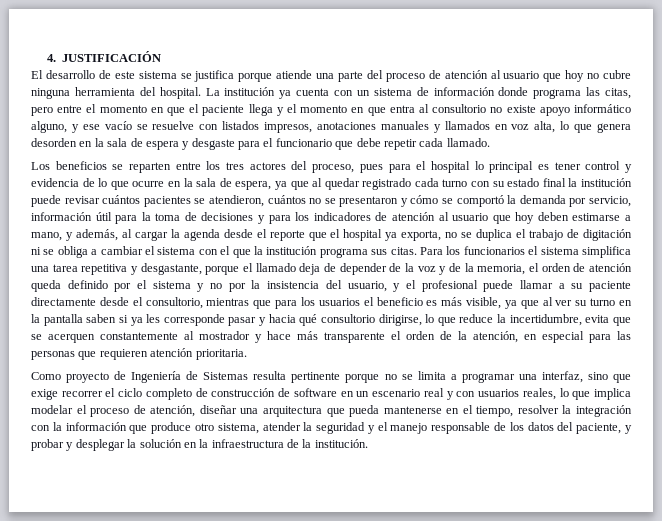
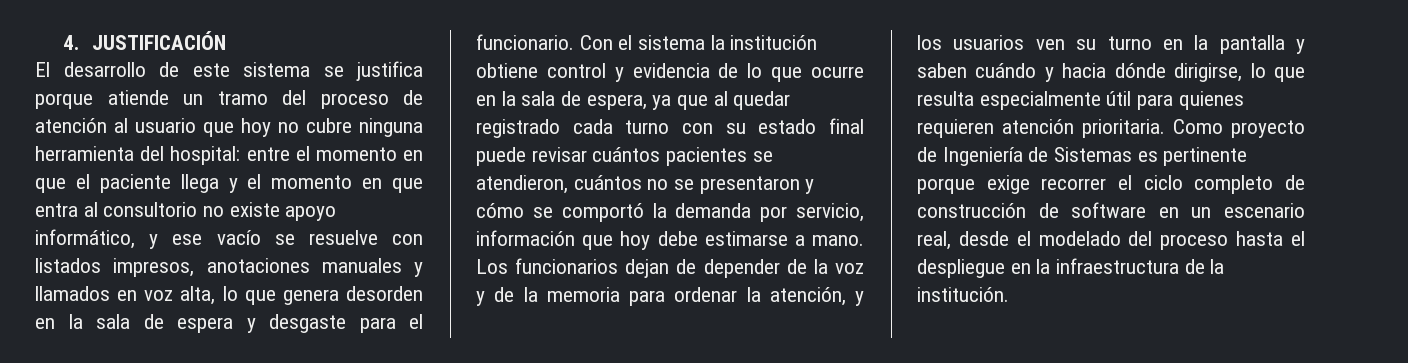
- El desarrollo de este sistema se justifica porque atiende una parte del proceso de atención al usuario que hoy no cubre ninguna herramienta del hospital. La institución ya cuenta con un sistema de información donde programa las citas, pero entre el momento en que el paciente llega y el momento en que entra al consultorio no existe apoyo informático alguno, y ese vacío se resuelve con listados impresos, anotaciones manuales y llamados en voz alta, lo que genera desorden en la sala de espera y desgaste para el funcionario que debe repetir cada llamado.
- Los beneficios se reparten entre los tres actores del proceso, pues para el hospital lo principal es tener control y evidencia de lo que ocurre en la sala de espera, ya que al quedar registrado cada turno con su estado final la institución puede revisar cuántos pacientes se atendieron, cuántos no se presentaron y cómo se comportó la demanda por servicio, información útil para la toma de decisiones y para los indicadores de atención al usuario que hoy deben estimarse a mano, y además, al cargar la agenda desde el reporte que el hospital ya exporta, no se duplica el trabajo de digitación ni se obliga a cambiar el sistema con el que la institución programa sus citas. Para los funcionarios el sistema simplifica una tarea repetitiva y desgastante, porque el llamado deja de depender de la voz y de la memoria, el orden de atención queda definido por el sistema y no por la insistencia del usuario, y el profesional puede llamar a su paciente directamente desde el consultorio, mientras que para los usuarios el beneficio es más visible, ya que al ver su turno en la pantalla saben si ya les corresponde pasar y hacia qué consultorio dirigirse, lo que reduce la incertidumbre, evita que se acerquen constantemente al mostrador y hace más transparente el orden de la atención, en especial para las personas que requieren atención prioritaria.
- Como proyecto de Ingeniería de Sistemas resulta pertinente porque no se limita a programar una interfaz, sino que exige recorrer el ciclo completo de construcción de software en un escenario real y con usuarios reales, lo que implica modelar el proceso de atención, diseñar una arquitectura que pueda mantenerse en el tiempo, resolver la integración con la información que produce otro sistema, atender la seguridad y el manejo responsable de los datos del paciente, y probar y desplegar la solución en la infraestructura de la institución.
+ El desarrollo de este sistema se justifica porque atiende un tramo del proceso de atención al usuario que hoy no cubre ninguna herramienta del hospital: entre el momento en que el paciente llega y el momento en que entra al consultorio no existe apoyo informático, y ese vacío se resuelve con listados impresos, anotaciones manuales y llamados en voz alta, lo que genera desorden en la sala de espera y desgaste para el funcionario. Con el sistema la institución obtiene control y evidencia de lo que ocurre en la sala de espera, ya que al quedar registrado cada turno con su estado final puede revisar cuántos pacientes se atendieron, cuántos no se presentaron y cómo se comportó la demanda por servicio, información que hoy debe estimarse a mano. Los funcionarios dejan de depender de la voz y de la memoria para ordenar la atención, y los usuarios ven su turno en la pantalla y saben cuándo y hacia dónde dirigirse, lo que resulta especialmente útil para quienes requieren atención prioritaria. Como proyecto de Ingeniería de Sistemas es pertinente porque exige recorrer el ciclo completo de construcción de software en un escenario real, desde el modelado del proceso hasta el despliegue en la infraestructura de la institución.

